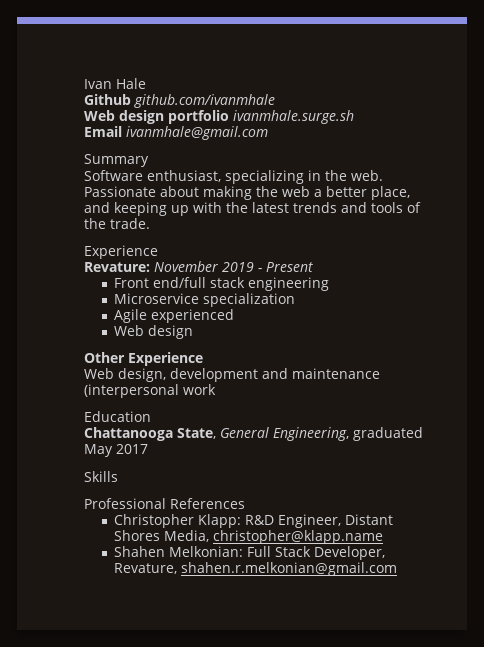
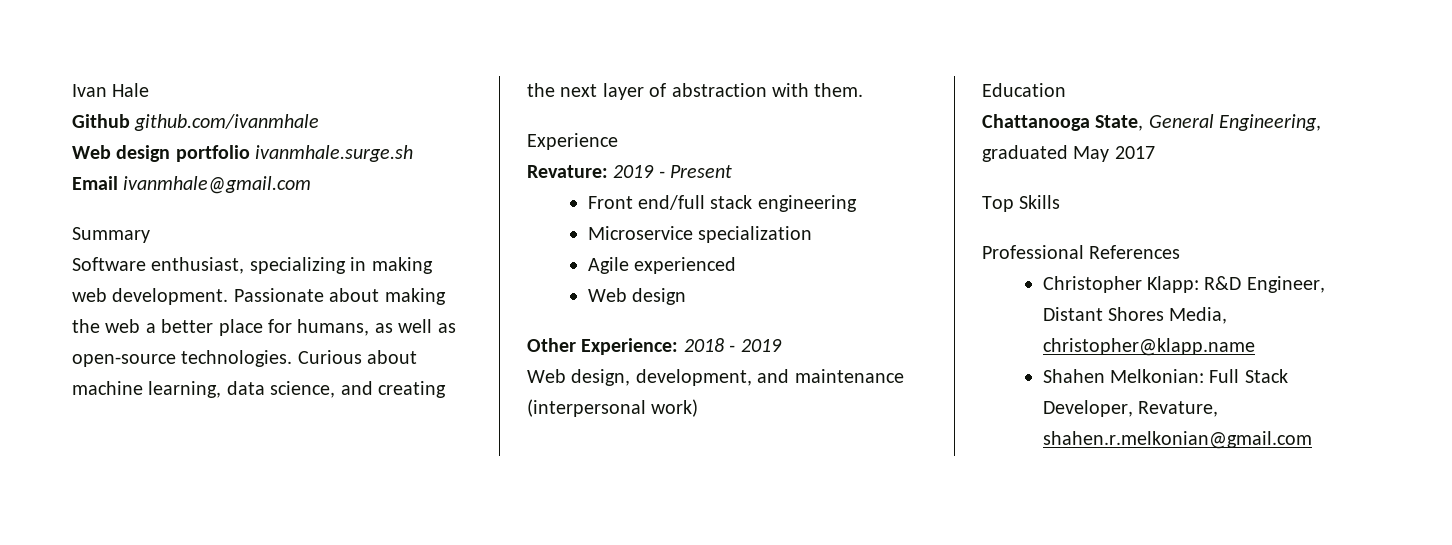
- Software enthusiast, specializing in the web.
+ Software enthusiast, specializing in making web development.
- Passionate about making the web a better place, and keeping up with the latest trends and tools of the trade.
+ Passionate about making the web a better place for humans, as well as open-source technologies. Curious about machine learning, data science, and creating the next layer of abstraction with them.
- Revature: November 2019 - Present
+ Revature: 2019 - Present
- Other Experience
+ Other Experience: 2018 - 2019
- Web design, development and maintenance (interpersonal work
+ Web design, development, and maintenance (interpersonal work)
- Skills
+ Top Skills

